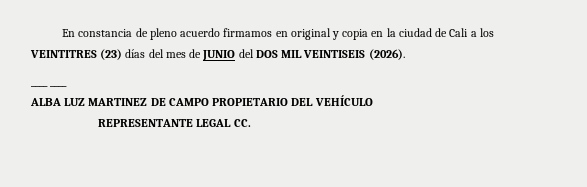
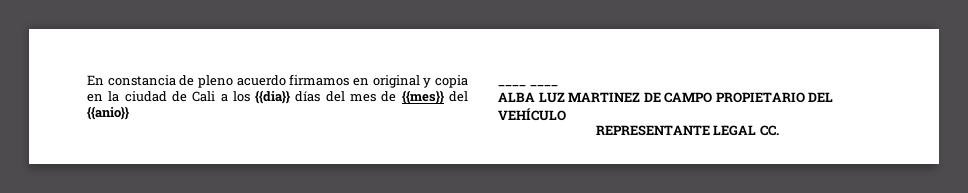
- En constancia de pleno acuerdo firmamos en original y copia en la ciudad de Cali a los VEINTITRES (23) días del mes de JUNIO del DOS MIL VEINTISEIS (2026).
+ En constancia de pleno acuerdo firmamos en original y copia en la ciudad de Cali a los {{dia}} días del mes de {{mes}} del {{anio}}

